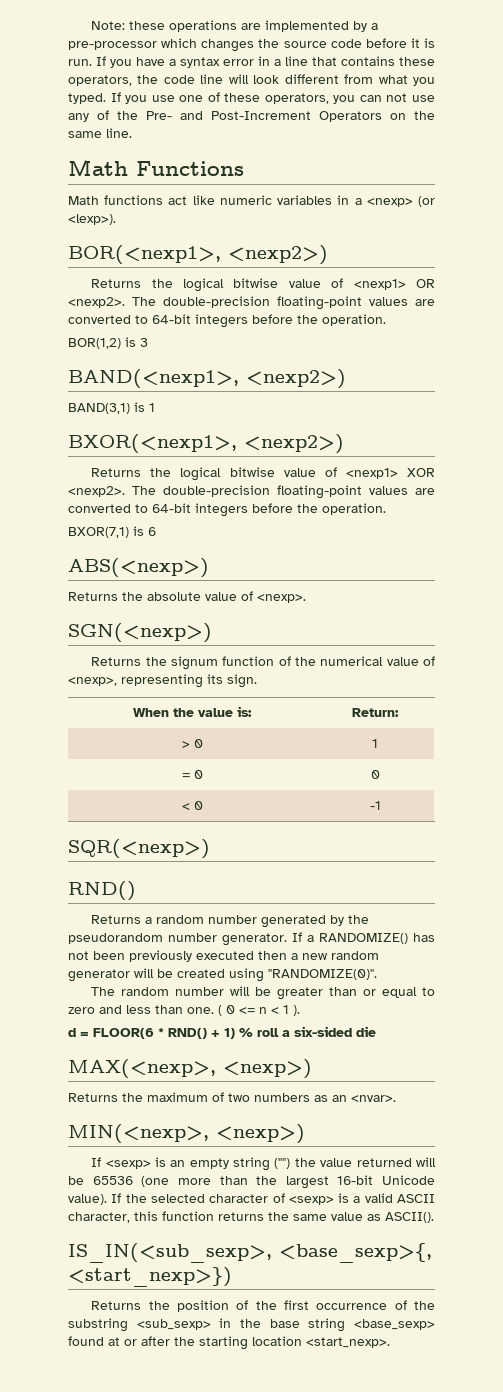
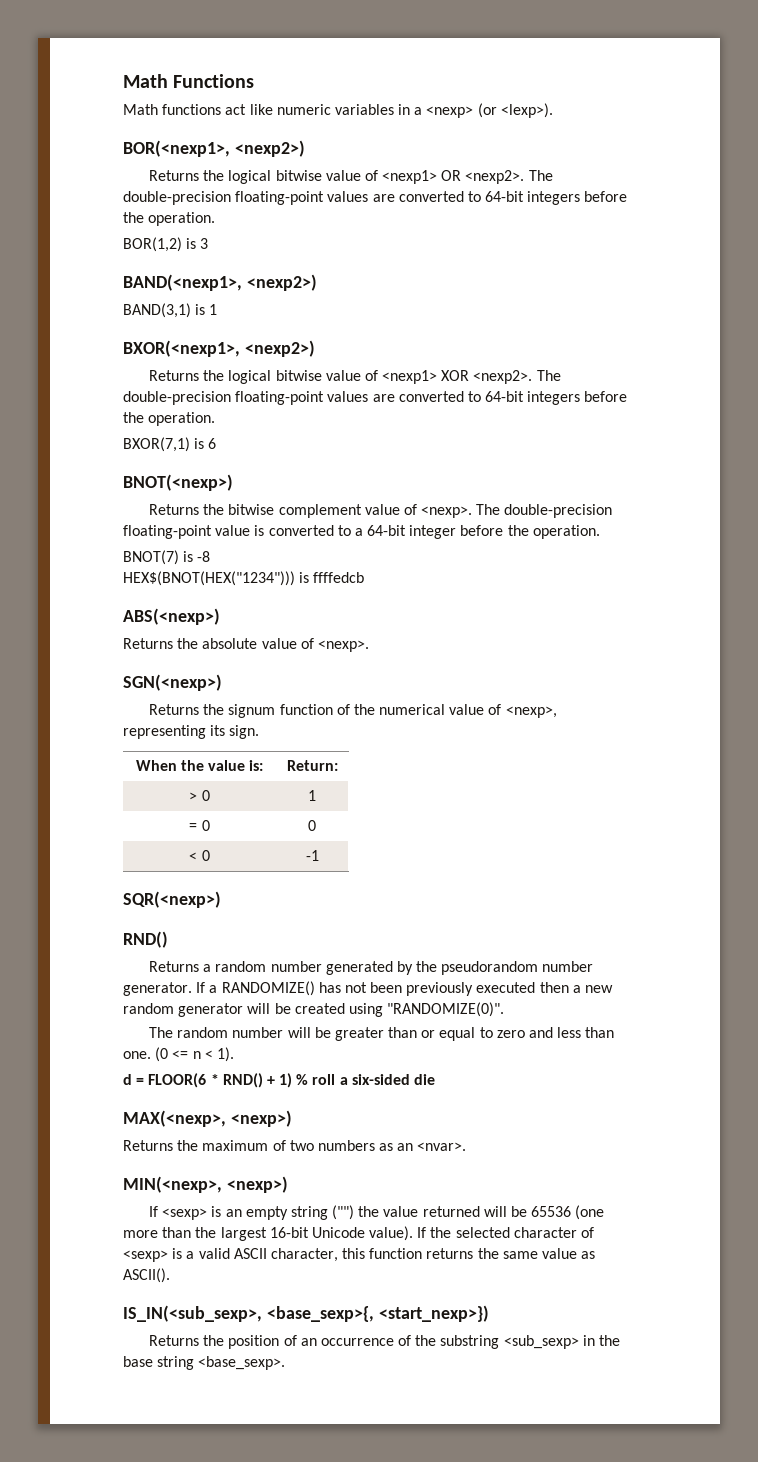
- Note: these operations are implemented by a pre-processor which changes the source code before it is run. If you have a syntax error in a line that contains these operators, the code line will look different from what you typed. If you use one of these operators, you can not use any of the Pre- and Post-Increment Operators on the same line.
+ BNOT(<nexp>)
+ Returns the bitwise complement value of <nexp>. The double-precision floating-point value is converted to a 64-bit integer before the operation.
+ BNOT(7) is -8
+ HEX$(BNOT(HEX("1234"))) is ffffedcb
- ( 0 <= n < 1 ).
+ (0 <= n < 1).
- Returns the position of the first occurrence of the substring <sub_sexp> in the base string <base_sexp> found at or after the starting location <start_nexp>.
+ Returns the position of an occurrence of the substring <sub_sexp> in the base string <base_sexp>.

